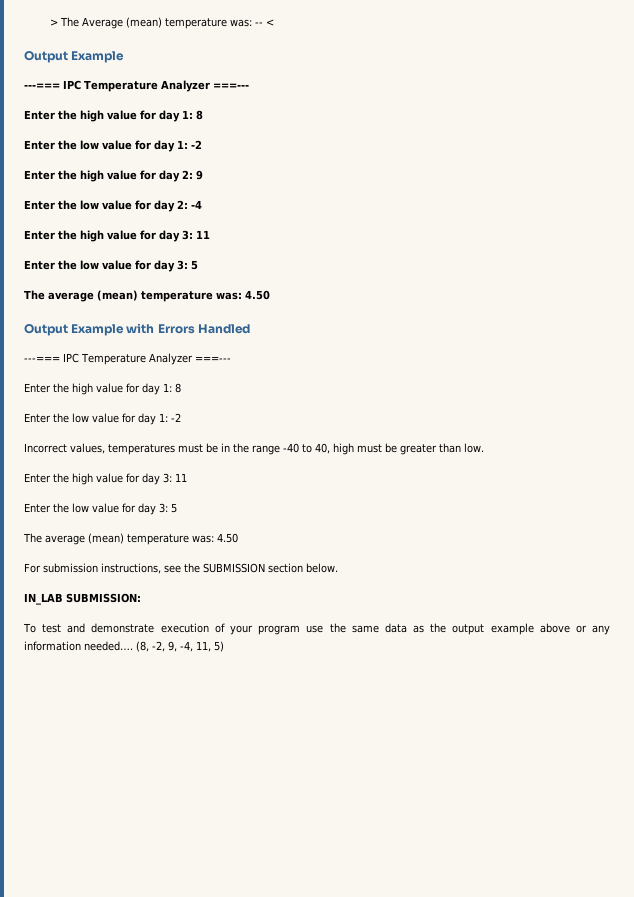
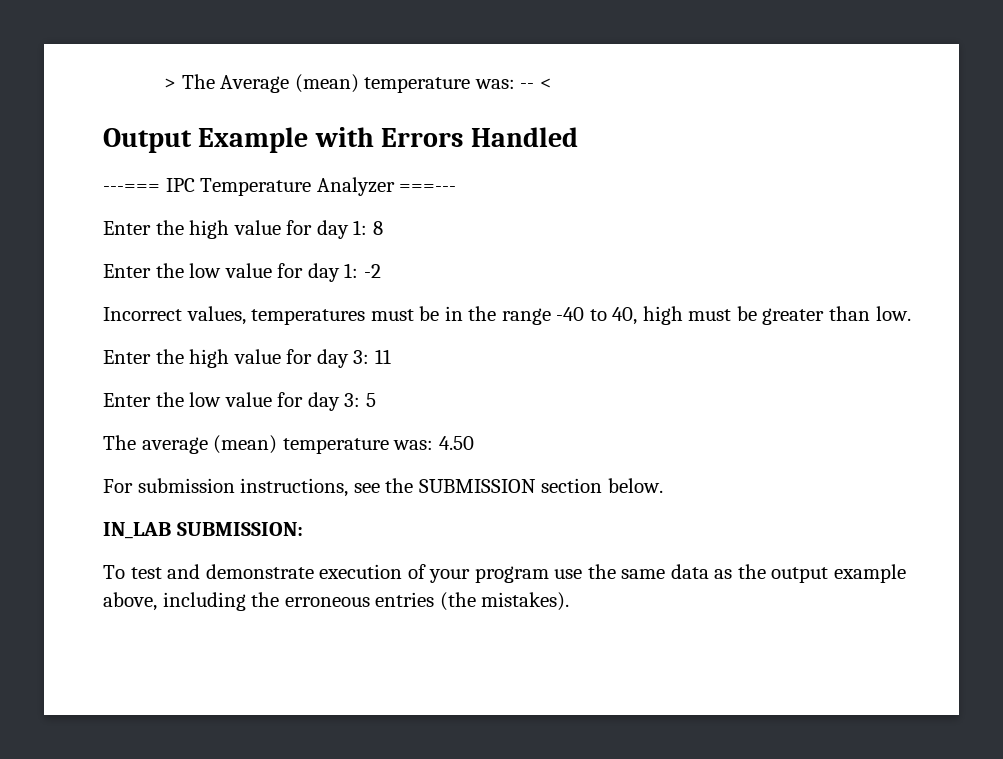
  > The Average (mean) temperature was: -- <
- Output Example
- ---=== IPC Temperature Analyzer ===---
- Enter the high value for day 1: 8
- Enter the low value for day 1: -2
- Enter the high value for day 2: 9
- Enter the low value for day 2: -4
- Enter the high value for day 3: 11
- Enter the low value for day 3: 5
- The average (mean) temperature was: 4.50
- To test and demonstrate execution of your program use the same data as the output example above or any information needed…. (8, -2, 9, -4, 11, 5)
+ To test and demonstrate execution of your program use the same data as the output example above, including the erroneous entries (the mistakes).

